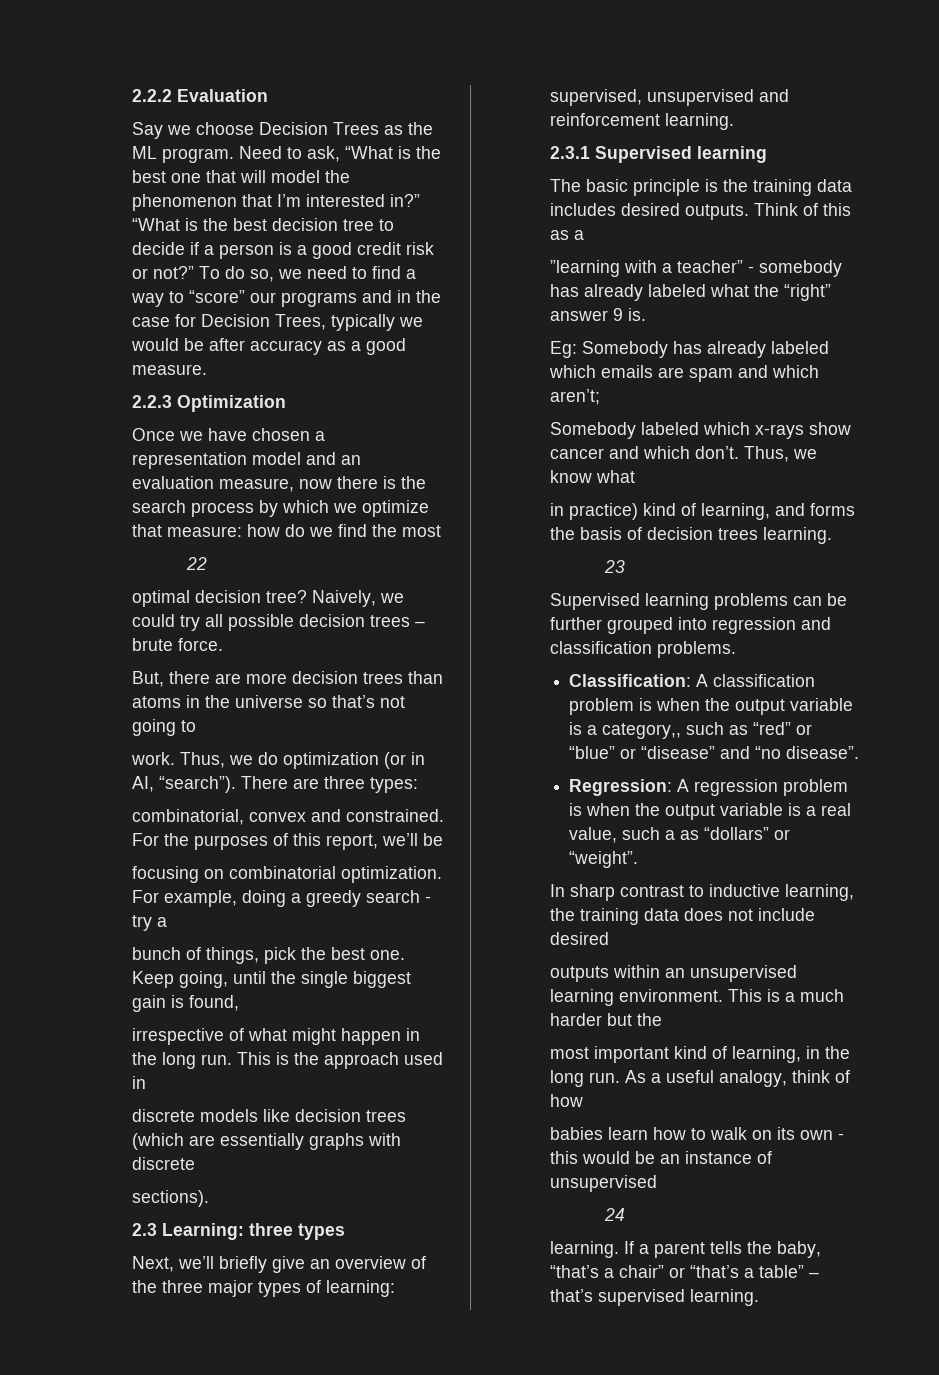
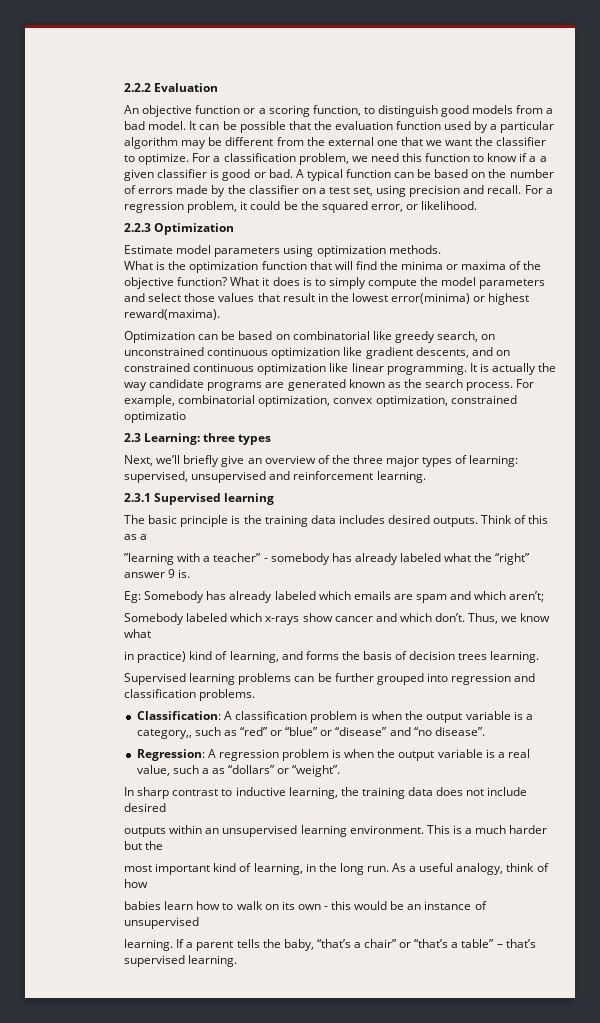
- Say we choose Decision Trees as the ML program. Need to ask, “What is the best one that will model the phenomenon that I’m interested in?” “What is the best decision tree to decide if a person is a good credit risk or not?” To do so, we need to find a way to “score” our programs and in the case for Decision Trees, typically we would be after accuracy as a good measure.
+ An objective function or a scoring function, to distinguish good models from a bad model. It can be possible that the evaluation function used by a particular algorithm may be different from the external one that we want the classifier to optimize. For a classification problem, we need this function to know if a a given classifier is good or bad. A typical function can be based on the number of errors made by the classifier on a test set, using precision and recall. For a regression problem, it could be the squared error, or likelihood.
  2.2.3 Optimization
- Once we have chosen a representation model and an evaluation measure, now there is the search process by which we optimize that measure: how do we find the most
- 22
- optimal decision tree? Naively, we could try all possible decision trees – brute force.
- But, there are more decision trees than atoms in the universe so that’s not going to
- work. Thus, we do optimization (or in AI, “search”). There are three types:
- combinatorial, convex and constrained. For the purposes of this report, we’ll be
- focusing on combinatorial optimization. For example, doing a greedy search - try a
- bunch of things, pick the best one. Keep going, until the single biggest gain is found,
- irrespective of what might happen in the long run. This is the approach used in
- discrete models like decision trees (which are essentially graphs with discrete
- sections).
+ Estimate model parameters using optimization methods.
+ What is the optimization function that will find the minima or maxima of the objective function? What it does is to simply compute the model parameters and select those values that result in the lowest error(minima) or highest reward(maxima).
+ Optimization can be based on combinatorial like greedy search, on unconstrained continuous optimization like gradient descents, and on constrained continuous optimization like linear programming. It is actually the way candidate programs are generated known as the search process. For example, combinatorial optimization, convex optimization, constrained optimizatio
- 23
- 24

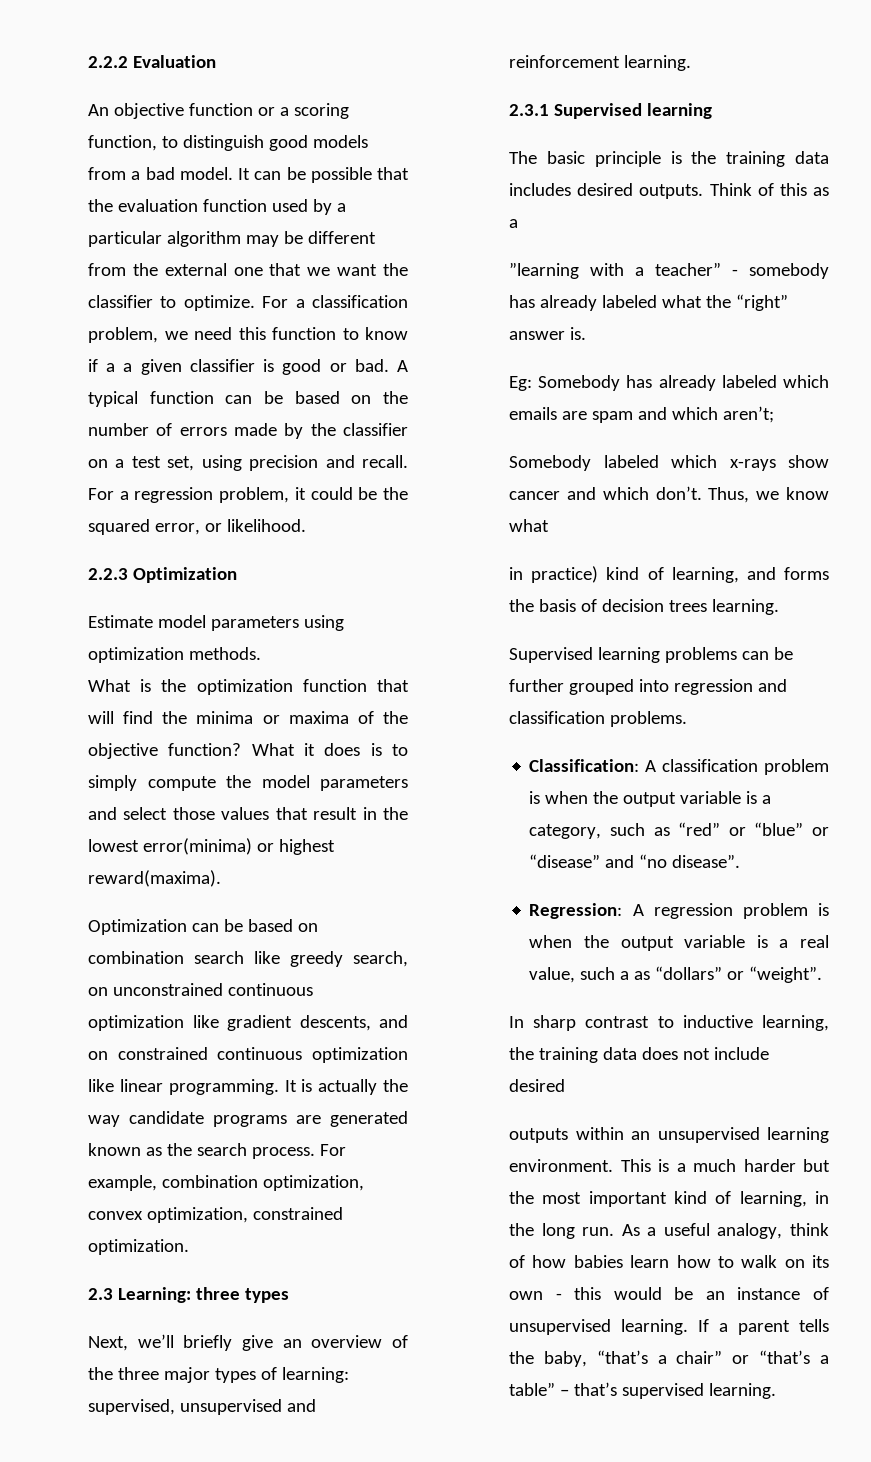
- Optimization can be based on combinatorial like greedy search, on unconstrained continuous optimization like gradient descents, and on constrained continuous optimization like linear programming.
+ Optimization can be based on combination search like greedy search, on unconstrained continuous optimization like gradient descents, and on constrained continuous optimization like linear programming.
- For example, combinatorial optimization, convex optimization, constrained optimizatio
+ For example, combination optimization, convex optimization, constrained optimization.
- ”learning with a teacher” - somebody has already labeled what the “right” answer 9 is.
+ ”learning with a teacher” - somebody has already labeled what the “right” answer is.
- Classification: A classification problem is when the output variable is a category,, such as “red” or “blue” or “disease” and “no disease”.
+ Classification: A classification problem is when the output variable is a category, such as “red” or “blue” or “disease” and “no disease”.
- This is a much harder but the
- most important kind of learning, in the long run.
+ This is a much harder but the most important kind of learning, in the long run.
- As a useful analogy, think of how
- babies learn how to walk on its own - this would be an instance of unsupervised
- learning.
+ As a useful analogy, think of how babies learn how to walk on its own - this would be an instance of unsupervised learning.

